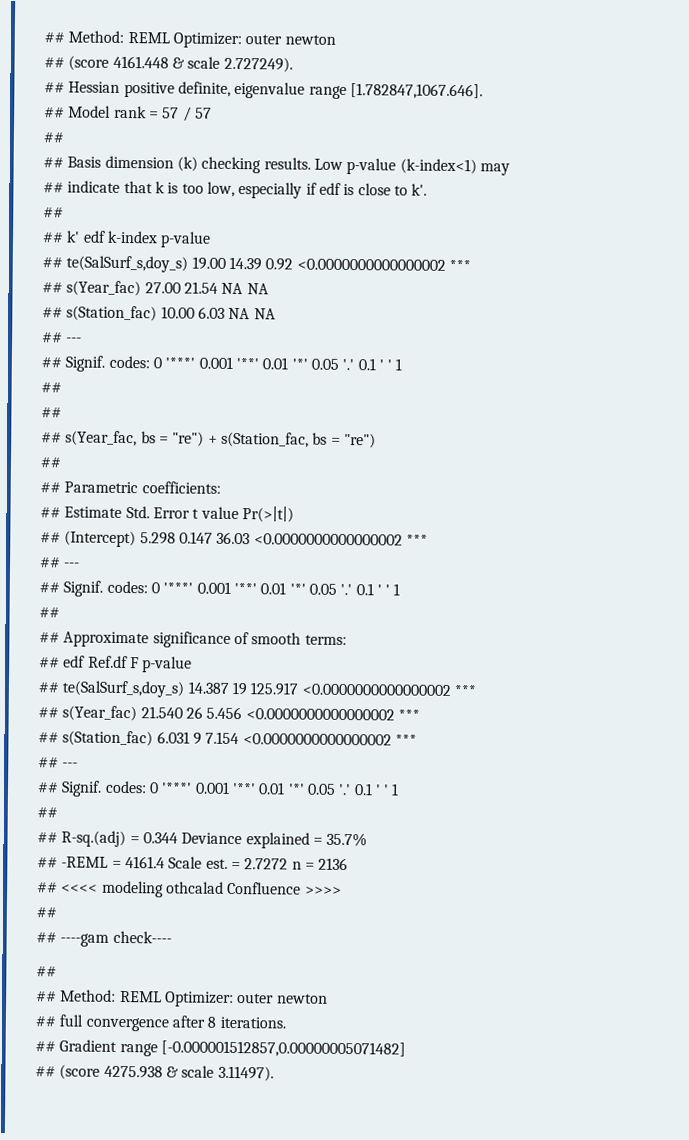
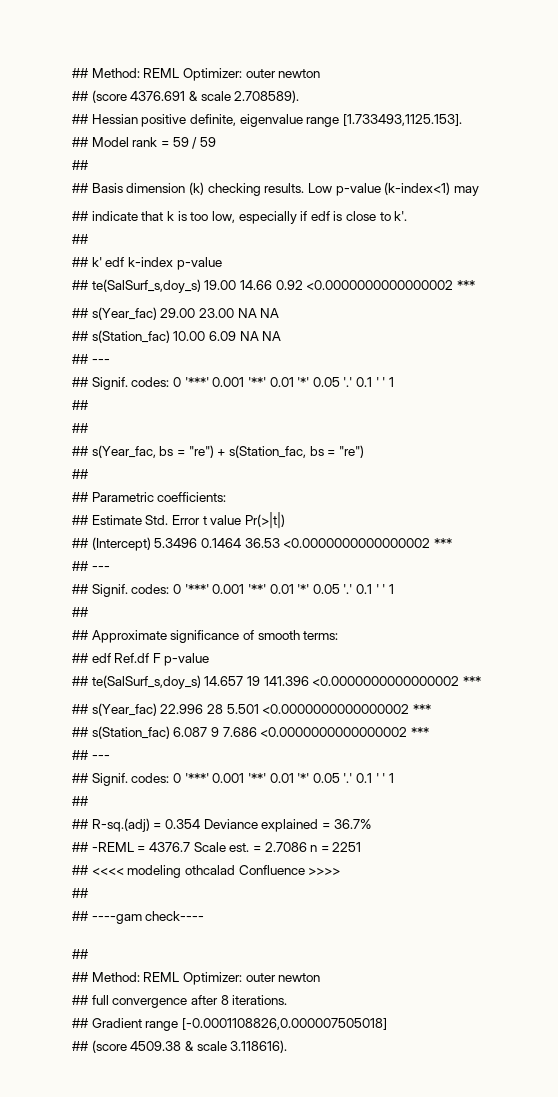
- ## (score 4161.448 & scale 2.727249).
+ ## (score 4376.691 & scale 2.708589).
- ## Hessian positive definite, eigenvalue range [1.782847,1067.646].
+ ## Hessian positive definite, eigenvalue range [1.733493,1125.153].
- ## Model rank = 57 / 57
+ ## Model rank = 59 / 59
- ## te(SalSurf_s,doy_s) 19.00 14.39 0.92 <0.0000000000000002 ***
+ ## te(SalSurf_s,doy_s) 19.00 14.66 0.92 <0.0000000000000002 ***
- ## s(Year_fac) 27.00 21.54 NA NA
+ ## s(Year_fac) 29.00 23.00 NA NA
- ## s(Station_fac) 10.00 6.03 NA NA
+ ## s(Station_fac) 10.00 6.09 NA NA
- ## (Intercept) 5.298 0.147 36.03 <0.0000000000000002 ***
+ ## (Intercept) 5.3496 0.1464 36.53 <0.0000000000000002 ***
- ## te(SalSurf_s,doy_s) 14.387 19 125.917 <0.0000000000000002 ***
- ## s(Year_fac) 21.540 26 5.456 <0.0000000000000002 ***
+ ## te(SalSurf_s,doy_s) 14.657 19 141.396 <0.0000000000000002 ***
+ ## s(Year_fac) 22.996 28 5.501 <0.0000000000000002 ***
- ## s(Station_fac) 6.031 9 7.154 <0.0000000000000002 ***
+ ## s(Station_fac) 6.087 9 7.686 <0.0000000000000002 ***
- ## R-sq.(adj) = 0.344 Deviance explained = 35.7%
+ ## R-sq.(adj) = 0.354 Deviance explained = 36.7%
- ## -REML = 4161.4 Scale est.
+ ## -REML = 4376.7 Scale est.
- = 2.7272 n = 2136
+ = 2.7086 n = 2251
- ## Gradient range [-0.000001512857,0.00000005071482]
- ## (score 4275.938 & scale 3.11497).
+ ## Gradient range [-0.0001108826,0.000007505018]
+ ## (score 4509.38 & scale 3.118616).

